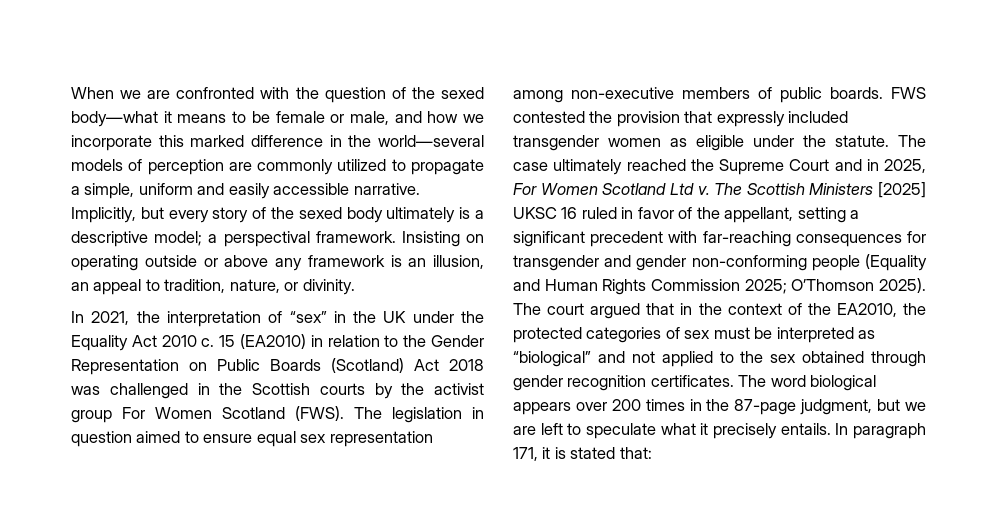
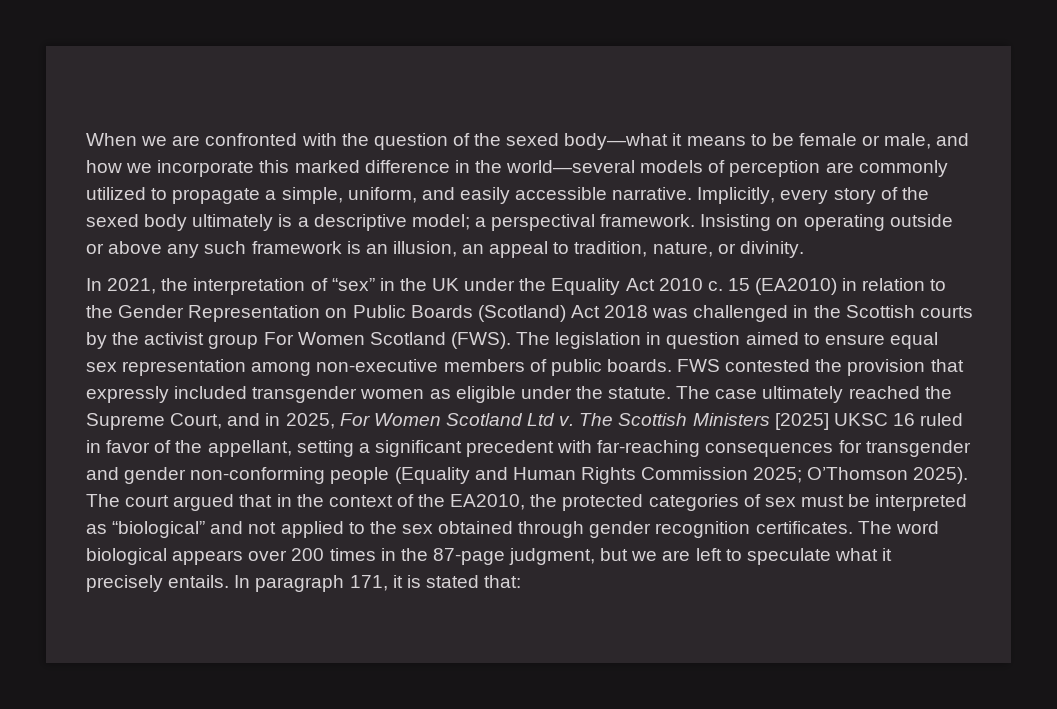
- When we are confronted with the question of the sexed body—what it means to be female or male, and how we incorporate this marked difference in the world—several models of perception are commonly utilized to propagate a simple, uniform and easily accessible narrative.
+ When we are confronted with the question of the sexed body—what it means to be female or male, and how we incorporate this marked difference in the world—several models of perception are commonly utilized to propagate a simple, uniform, and easily accessible narrative.
- Implicitly, but every story of the sexed body ultimately is a descriptive model; a perspectival framework.
+ Implicitly, every story of the sexed body ultimately is a descriptive model; a perspectival framework.
- Insisting on operating outside or above any framework is an illusion, an appeal to tradition, nature, or divinity.
+ Insisting on operating outside or above any such framework is an illusion, an appeal to tradition, nature, or divinity.
- The case ultimately reached the Supreme Court and in 2025, For Women Scotland Ltd v.
+ The case ultimately reached the Supreme Court, and in 2025, For Women Scotland Ltd v.

